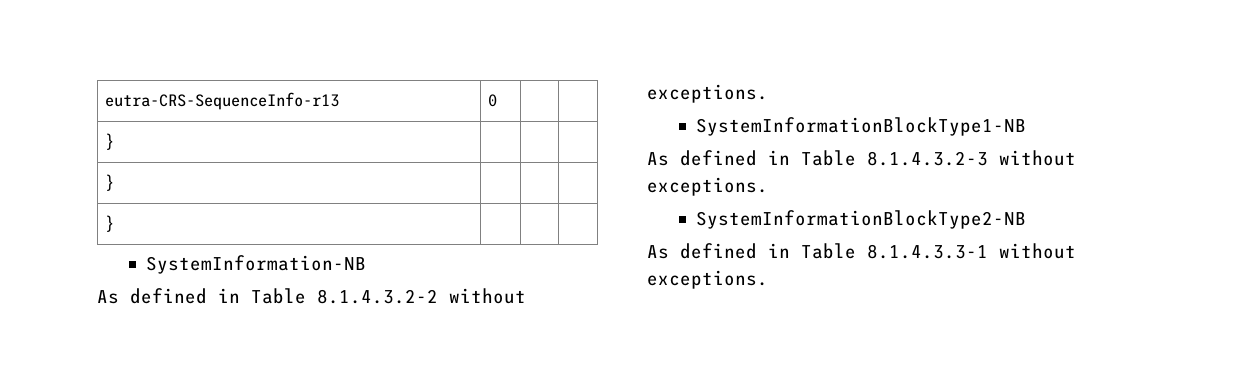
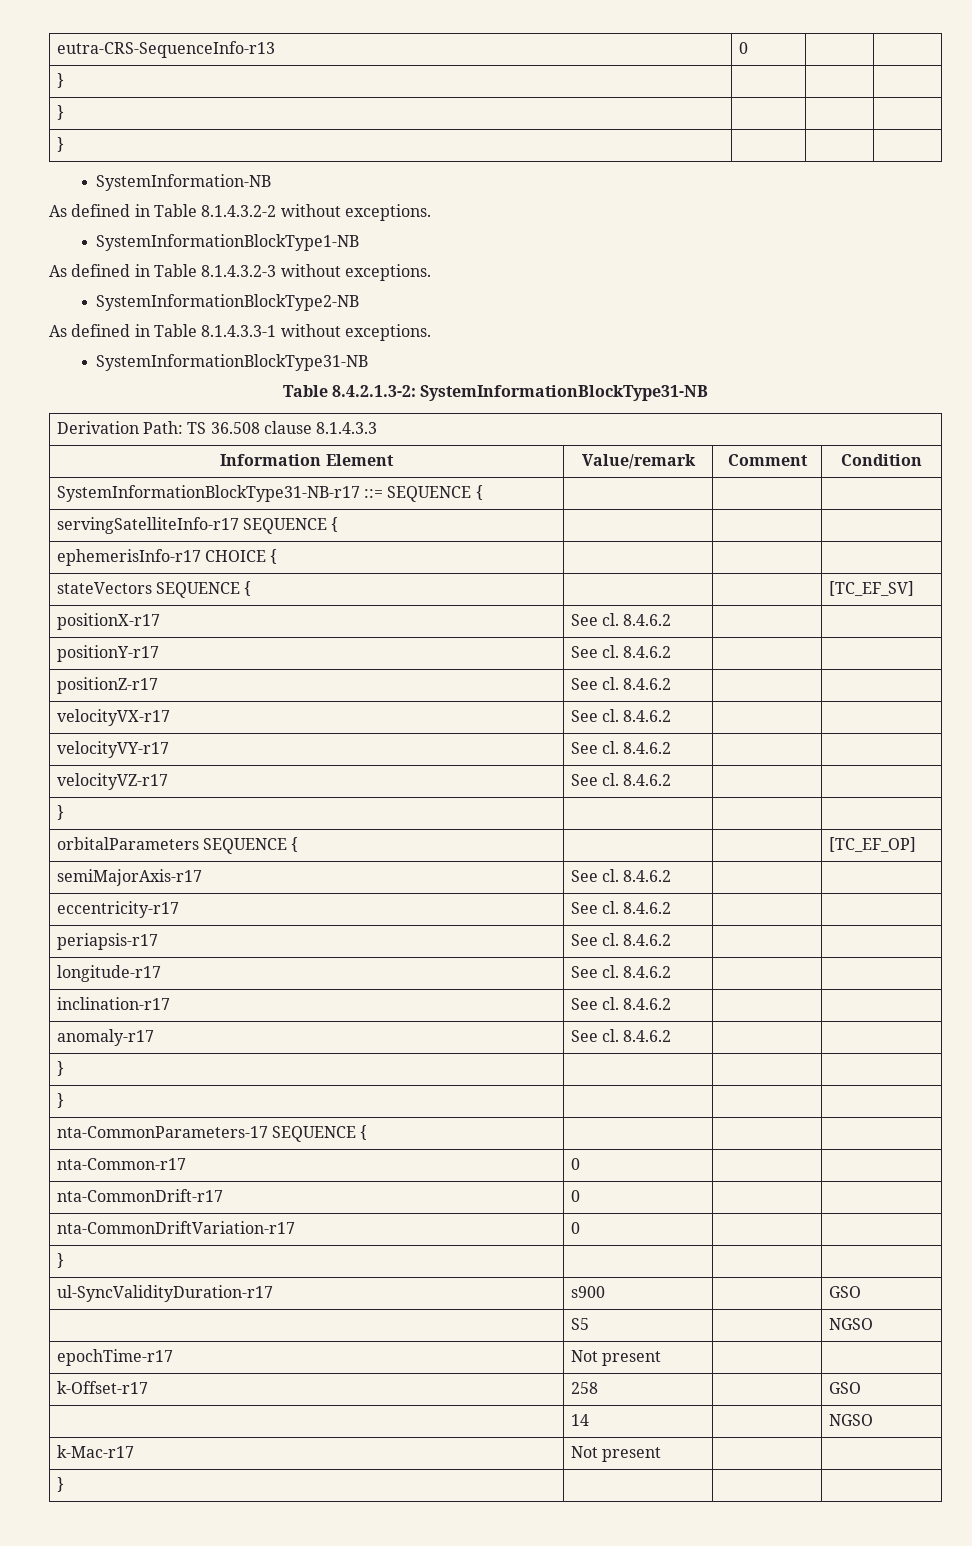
  As defined in Table 8.1.4.3.3-1 without exceptions.
+ SystemInformationBlockType31-NB
+ Table 8.4.2.1.3-2: SystemInformationBlockType31-NB
+ Derivation Path: TS 36.508 clause 8.1.4.3.3
+ Information Element | Value/remark | Comment | Condition
+ SystemInformationBlockType31-NB-r17 ::= SEQUENCE { | | |
+ servingSatelliteInfo-r17 SEQUENCE { | | |
+ ephemerisInfo-r17 CHOICE { | | |
+ stateVectors SEQUENCE { | | | [TC_EF_SV]
+ positionX-r17 | See cl. 8.4.6.2 | |
+ positionY-r17 | See cl. 8.4.6.2 | |
+ positionZ-r17 | See cl. 8.4.6.2 | |
+ velocityVX-r17 | See cl. 8.4.6.2 | |
+ velocityVY-r17 | See cl. 8.4.6.2 | |
+ velocityVZ-r17 | See cl. 8.4.6.2 | |
+ } | | |
+ orbitalParameters SEQUENCE { | | | [TC_EF_OP]
+ semiMajorAxis-r17 | See cl. 8.4.6.2 | |
+ eccentricity-r17 | See cl. 8.4.6.2 | |
+ periapsis-r17 | See cl. 8.4.6.2 | |
+ longitude-r17 | See cl. 8.4.6.2 | |
+ inclination-r17 | See cl. 8.4.6.2 | |
+ anomaly-r17 | See cl. 8.4.6.2 | |
+ } | | |
+ } | | |
+ nta-CommonParameters-17 SEQUENCE { | | |
+ nta-Common-r17 | 0 | |
+ nta-CommonDrift-r17 | 0 | |
+ nta-CommonDriftVariation-r17 | 0 | |
+ } | | |
+ ul-SyncValidityDuration-r17 | s900 | | GSO
+ | S5 | | NGSO
+ epochTime-r17 | Not present | |
+ k-Offset-r17 | 258 | | GSO
+ | 14 | | NGSO
+ k-Mac-r17 | Not present | |
+ } | | |

